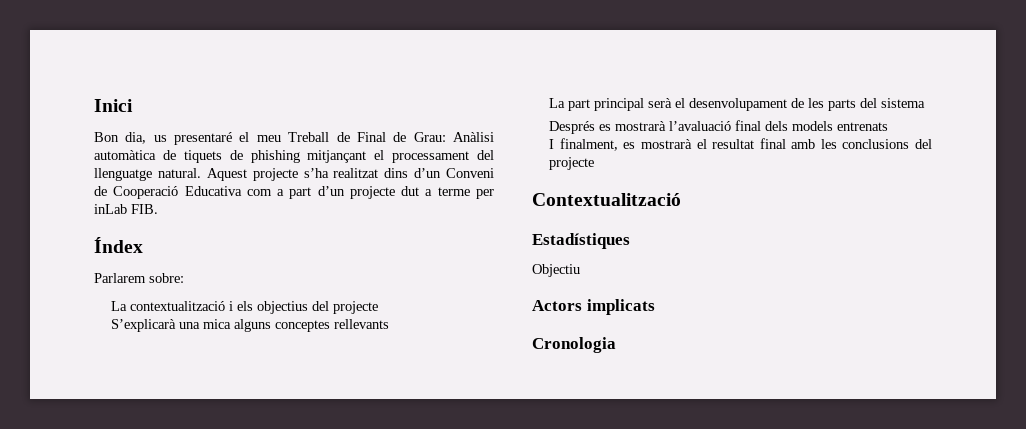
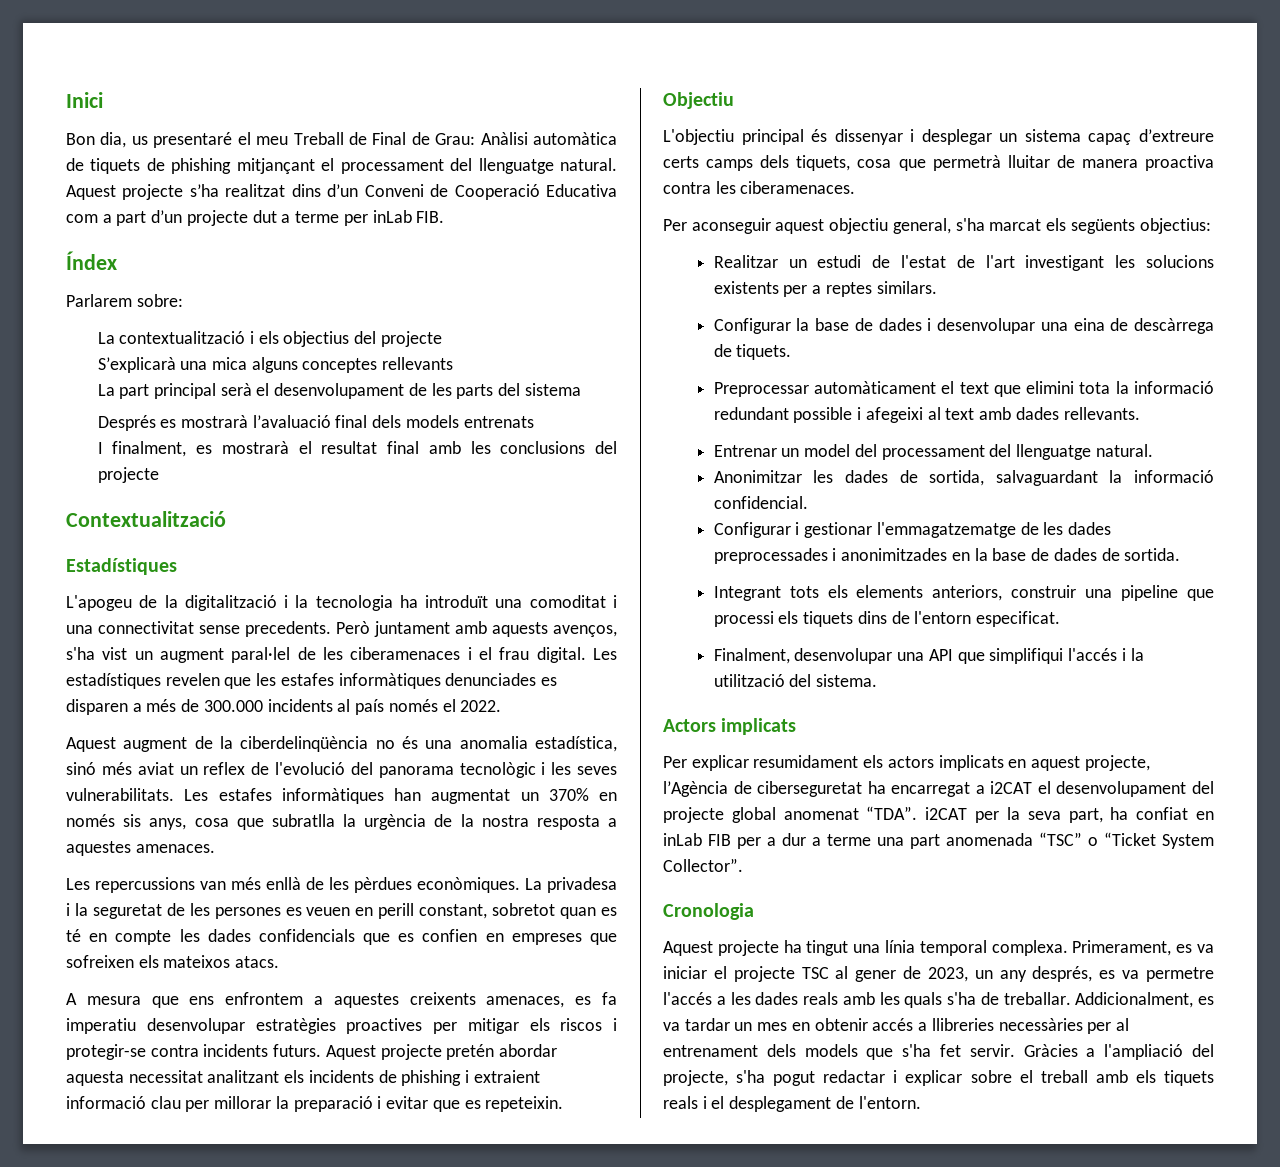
+ L'apogeu de la digitalització i la tecnologia ha introduït una comoditat i una connectivitat sense precedents. Però juntament amb aquests avenços, s'ha vist un augment paral·lel de les ciberamenaces i el frau digital. Les estadístiques revelen que les estafes informàtiques denunciades es disparen a més de 300.000 incidents al país només el 2022.
+ Aquest augment de la ciberdelinqüència no és una anomalia estadística, sinó més aviat un reflex de l'evolució del panorama tecnològic i les seves vulnerabilitats. Les estafes informàtiques han augmentat un 370% en només sis anys, cosa que subratlla la urgència de la nostra resposta a aquestes amenaces.
+ Les repercussions van més enllà de les pèrdues econòmiques. La privadesa i la seguretat de les persones es veuen en perill constant, sobretot quan es té en compte les dades confidencials que es confien en empreses que sofreixen els mateixos atacs.
+ A mesura que ens enfrontem a aquestes creixents amenaces, es fa imperatiu desenvolupar estratègies proactives per mitigar els riscos i protegir-se contra incidents futurs. Aquest projecte pretén abordar aquesta necessitat analitzant els incidents de phishing i extraient informació clau per millorar la preparació i evitar que es repeteixin.
  Objectiu
+ L'objectiu principal és dissenyar i desplegar un sistema capaç d’extreure certs camps dels tiquets, cosa que permetrà lluitar de manera proactiva contra les ciberamenaces.
+ Per aconseguir aquest objectiu general, s'ha marcat els següents objectius:
+ Realitzar un estudi de l'estat de l'art investigant les solucions existents per a reptes similars.
+ Configurar la base de dades i desenvolupar una eina de descàrrega de tiquets.
+ Preprocessar automàticament el text que elimini tota la informació redundant possible i afegeixi al text amb dades rellevants.
+ Entrenar un model del processament del llenguatge natural.
+ Anonimitzar les dades de sortida, salvaguardant la informació confidencial.
+ Configurar i gestionar l'emmagatzematge de les dades preprocessades i anonimitzades en la base de dades de sortida.
+ Integrant tots els elements anteriors, construir una pipeline que processi els tiquets dins de l'entorn especificat.
+ Finalment, desenvolupar una API que simplifiqui l'accés i la utilització del sistema.
  Actors implicats
+ Per explicar resumidament els actors implicats en aquest projecte, l’Agència de ciberseguretat ha encarregat a i2CAT el desenvolupament del projecte global anomenat “TDA”. i2CAT per la seva part, ha confiat en inLab FIB per a dur a terme una part anomenada “TSC” o “Ticket System Collector”.
  Cronologia
+ Aquest projecte ha tingut una línia temporal complexa. Primerament, es va iniciar el projecte TSC al gener de 2023, un any després, es va permetre l'accés a les dades reals amb les quals s'ha de treballar. Addicionalment, es va tardar un mes en obtenir accés a llibreries necessàries per al entrenament dels models que s'ha fet servir. Gràcies a l'ampliació del projecte, s'ha pogut redactar i explicar sobre el treball amb els tiquets reals i el desplegament de l'entorn.

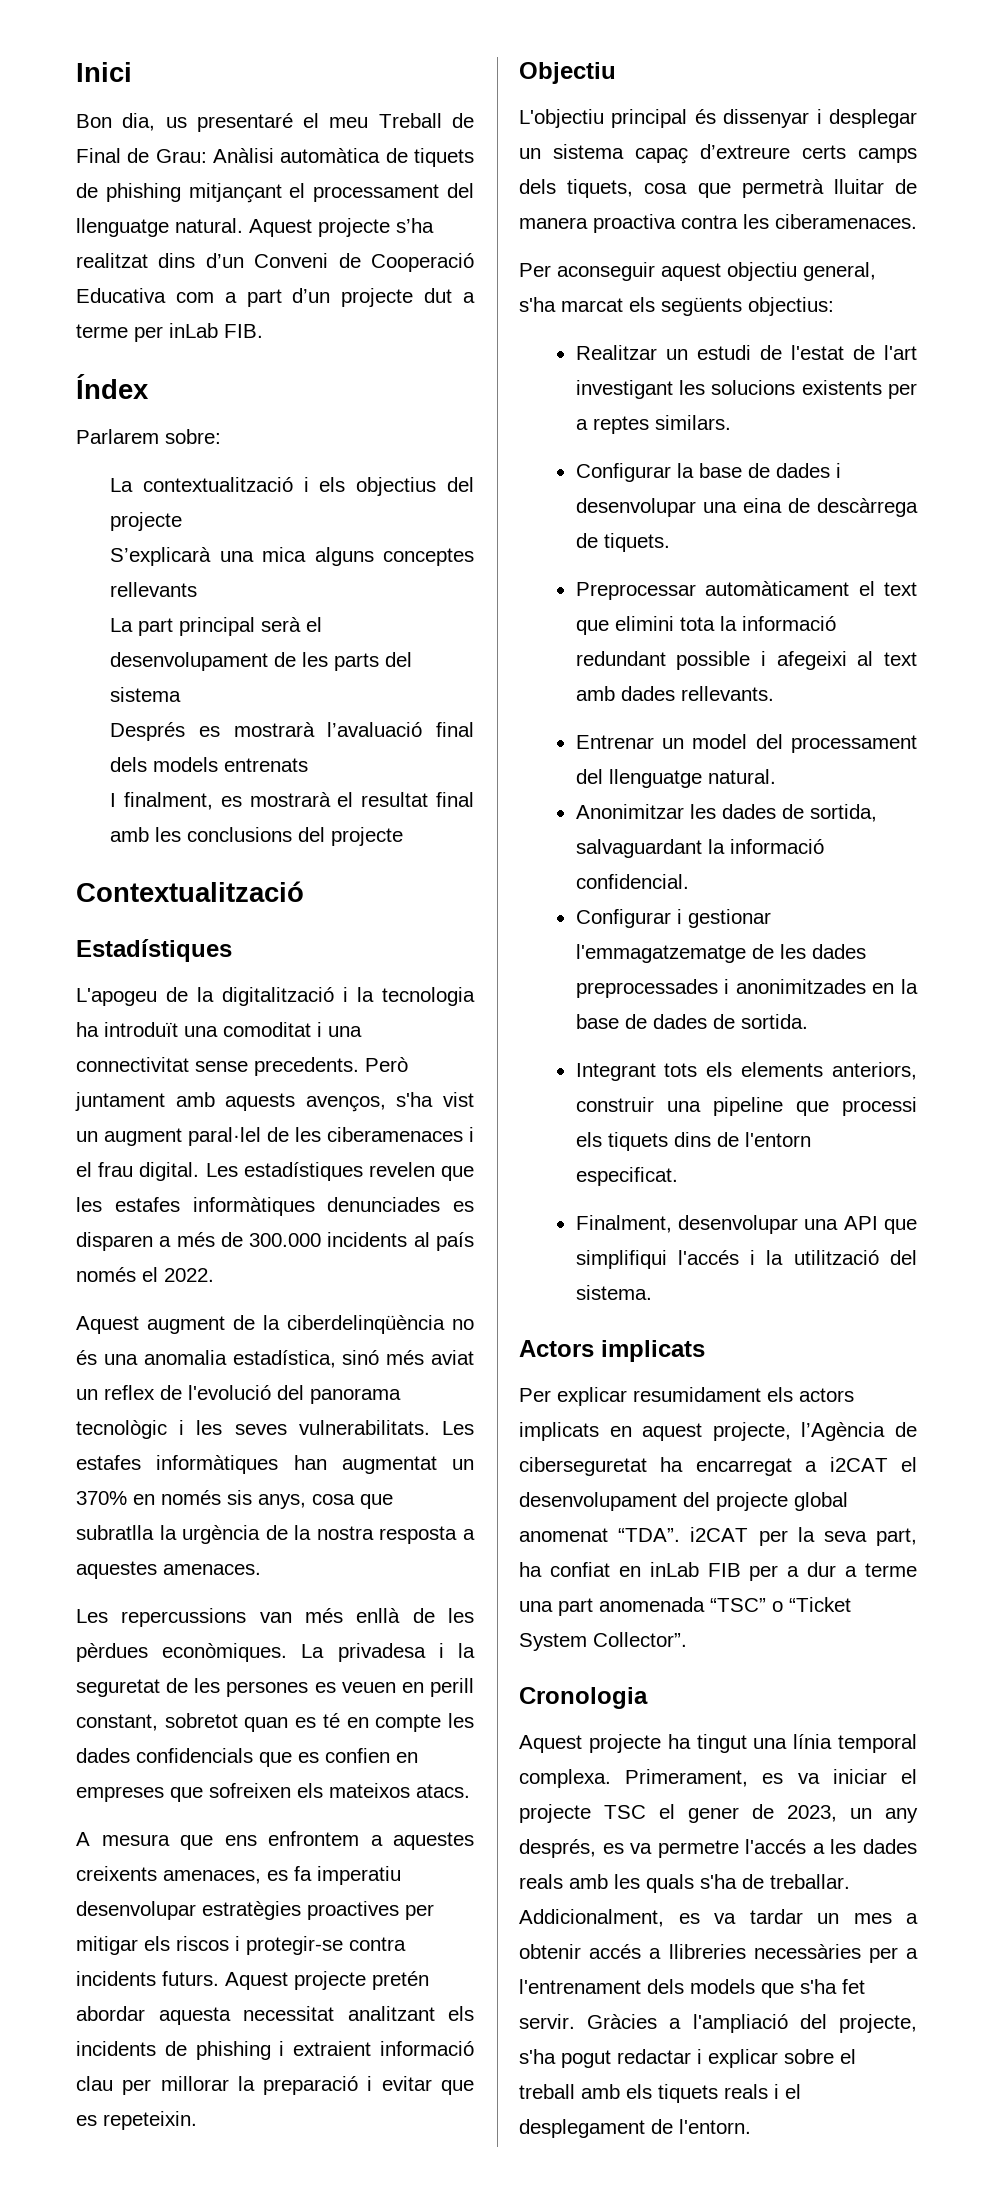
- Primerament, es va iniciar el projecte TSC al gener de 2023, un any després, es va permetre l'accés a les dades reals amb les quals s'ha de treballar.
+ Primerament, es va iniciar el projecte TSC el gener de 2023, un any després, es va permetre l'accés a les dades reals amb les quals s'ha de treballar.
- Addicionalment, es va tardar un mes en obtenir accés a llibreries necessàries per al entrenament dels models que s'ha fet servir.
+ Addicionalment, es va tardar un mes a obtenir accés a llibreries necessàries per a l'entrenament dels models que s'ha fet servir.

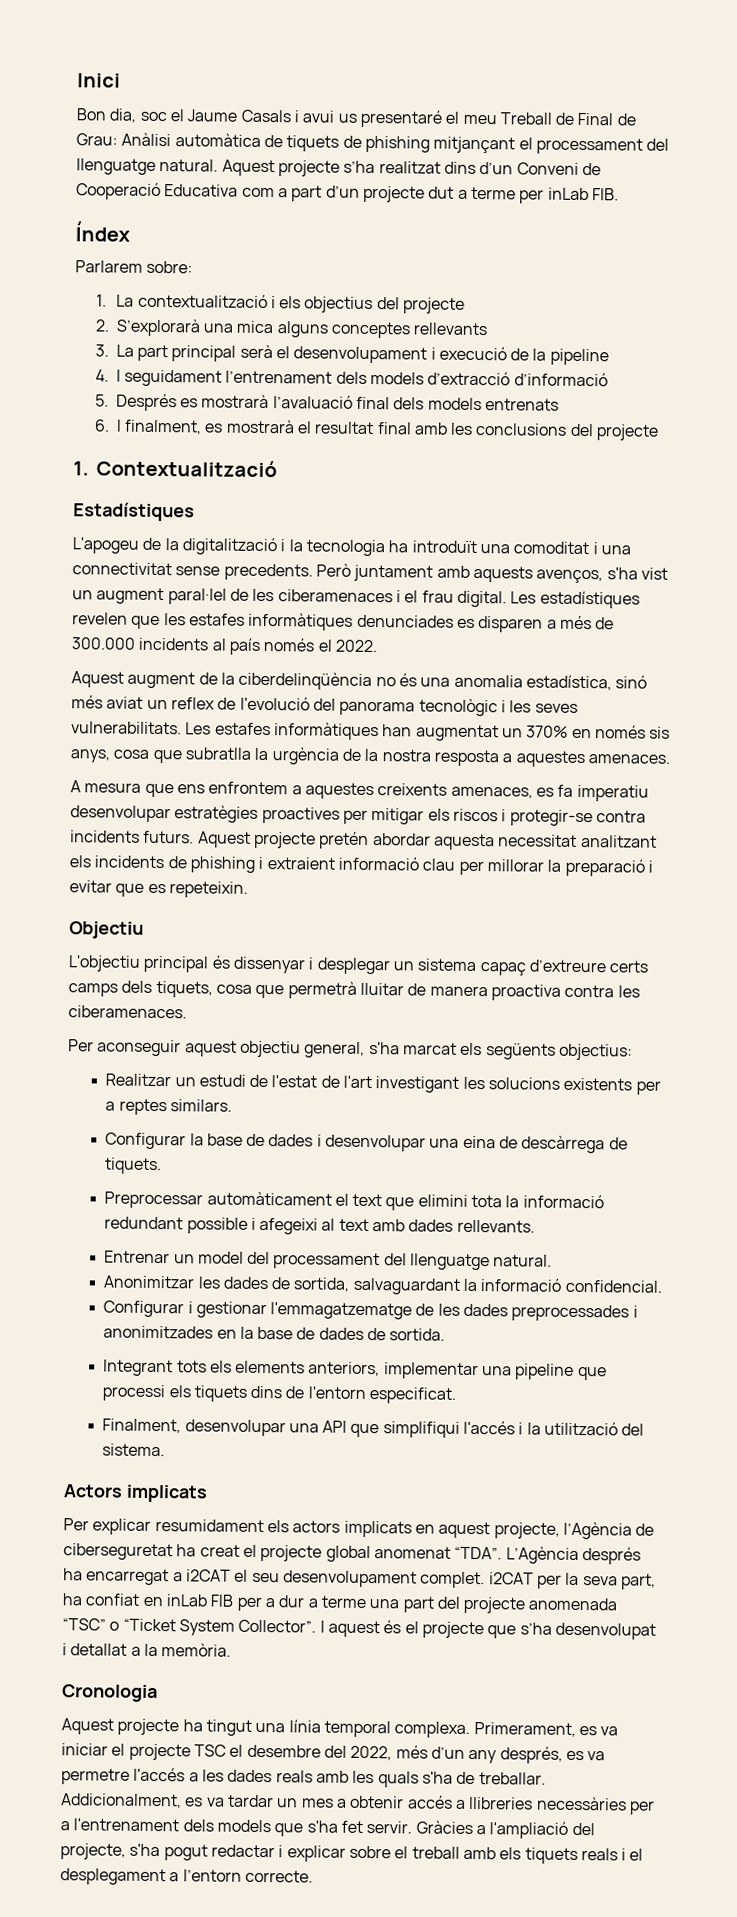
- Bon dia, us presentaré el meu Treball de Final de Grau: Anàlisi automàtica de tiquets de phishing mitjançant el processament del llenguatge natural.
+ Bon dia, soc el Jaume Casals i avui us presentaré el meu Treball de Final de Grau: Anàlisi automàtica de tiquets de phishing mitjançant el processament del llenguatge natural.
- La contextualització i els objectius del projecte
+ 1. La contextualització i els objectius del projecte
- S’explicarà una mica alguns conceptes rellevants
+ 2. S’explorarà una mica alguns conceptes rellevants
- La part principal serà el desenvolupament de les parts del sistema
- Després es mostrarà l’avaluació final dels models entrenats
+ 3. La part principal serà el desenvolupament i execució de la pipeline
+ 4. I seguidament l’entrenament dels models d’extracció d’informació
+ 5. Després es mostrarà l’avaluació final dels models entrenats
- I finalment, es mostrarà el resultat final amb les conclusions del projecte
+ 6. I finalment, es mostrarà el resultat final amb les conclusions del projecte
- Contextualització
+ 1. Contextualització
- Les repercussions van més enllà de les pèrdues econòmiques. La privadesa i la seguretat de les persones es veuen en perill constant, sobretot quan es té en compte les dades confidencials que es confien en empreses que sofreixen els mateixos atacs.
- Integrant tots els elements anteriors, construir una pipeline que processi els tiquets dins de l'entorn especificat.
+ Integrant tots els elements anteriors, implementar una pipeline que processi els tiquets dins de l'entorn especificat.
- Per explicar resumidament els actors implicats en aquest projecte, l’Agència de ciberseguretat ha encarregat a i2CAT el desenvolupament del projecte global anomenat “TDA”. i2CAT per la seva part, ha confiat en inLab FIB per a dur a terme una part anomenada “TSC” o “Ticket System Collector”.
+ Per explicar resumidament els actors implicats en aquest projecte, l’Agència de ciberseguretat ha creat el projecte global anomenat “TDA”. L’Agència després ha encarregat a i2CAT el seu desenvolupament complet. i2CAT per la seva part, ha confiat en inLab FIB per a dur a terme una part del projecte anomenada “TSC” o “Ticket System Collector”. I aquest és el projecte que s’ha desenvolupat i detallat a la memòria.
- Primerament, es va iniciar el projecte TSC el gener de 2023, un any després, es va permetre l'accés a les dades reals amb les quals s'ha de treballar.
+ Primerament, es va iniciar el projecte TSC el desembre del 2022, més d’un any després, es va permetre l'accés a les dades reals amb les quals s'ha de treballar.
- Gràcies a l'ampliació del projecte, s'ha pogut redactar i explicar sobre el treball amb els tiquets reals i el desplegament de l'entorn.
+ Gràcies a l'ampliació del projecte, s'ha pogut redactar i explicar sobre el treball amb els tiquets reals i el desplegament a l’entorn correcte.

